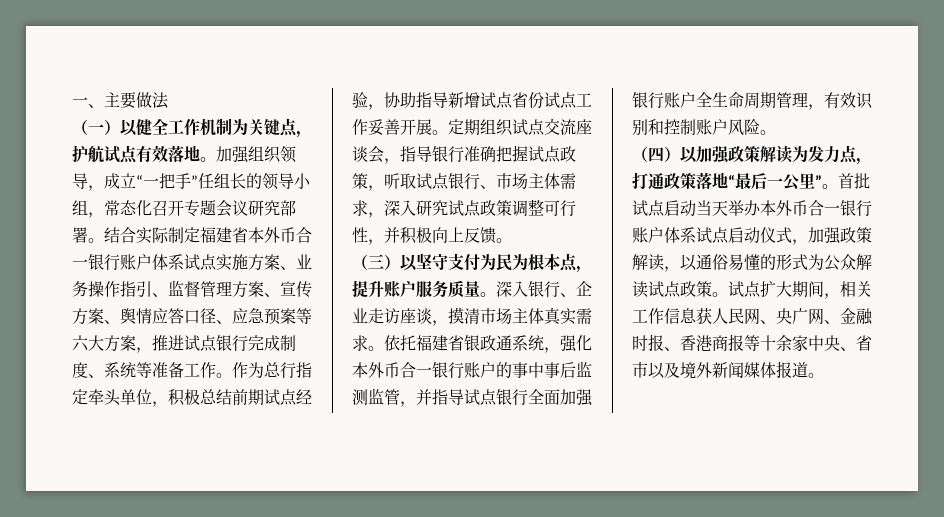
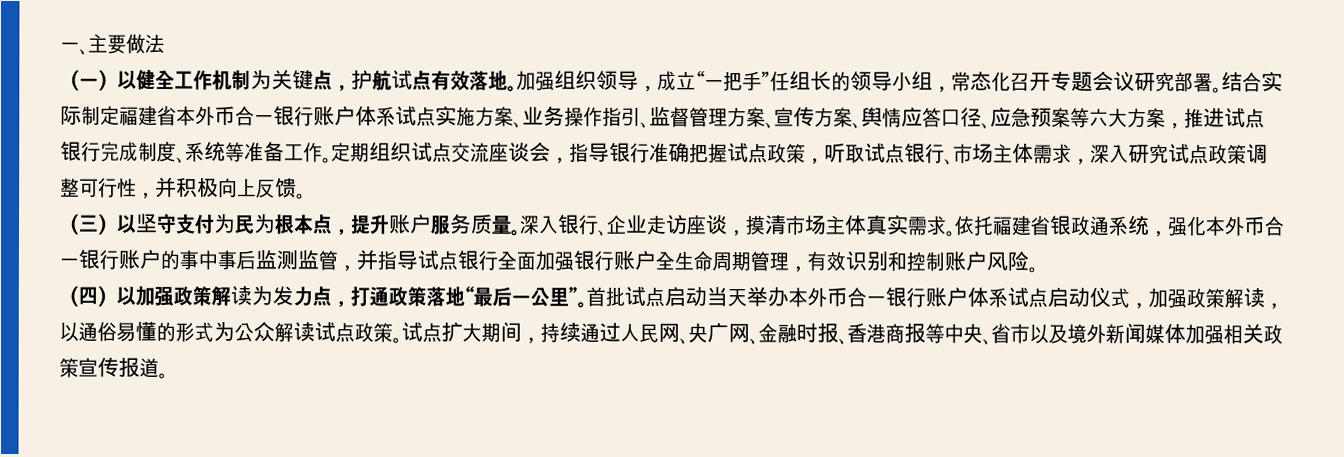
- 作为总行指定牵头单位，积极总结前期试点经验，协助指导新增试点省份试点工作妥善开展。
- 试点扩大期间，相关工作信息获人民网、央广网、金融时报、香港商报等十余家中央、省市以及境外新闻媒体报道。
+ 试点扩大期间，持续通过人民网、央广网、金融时报、香港商报等中央、省市以及境外新闻媒体加强相关政策宣传报道。

